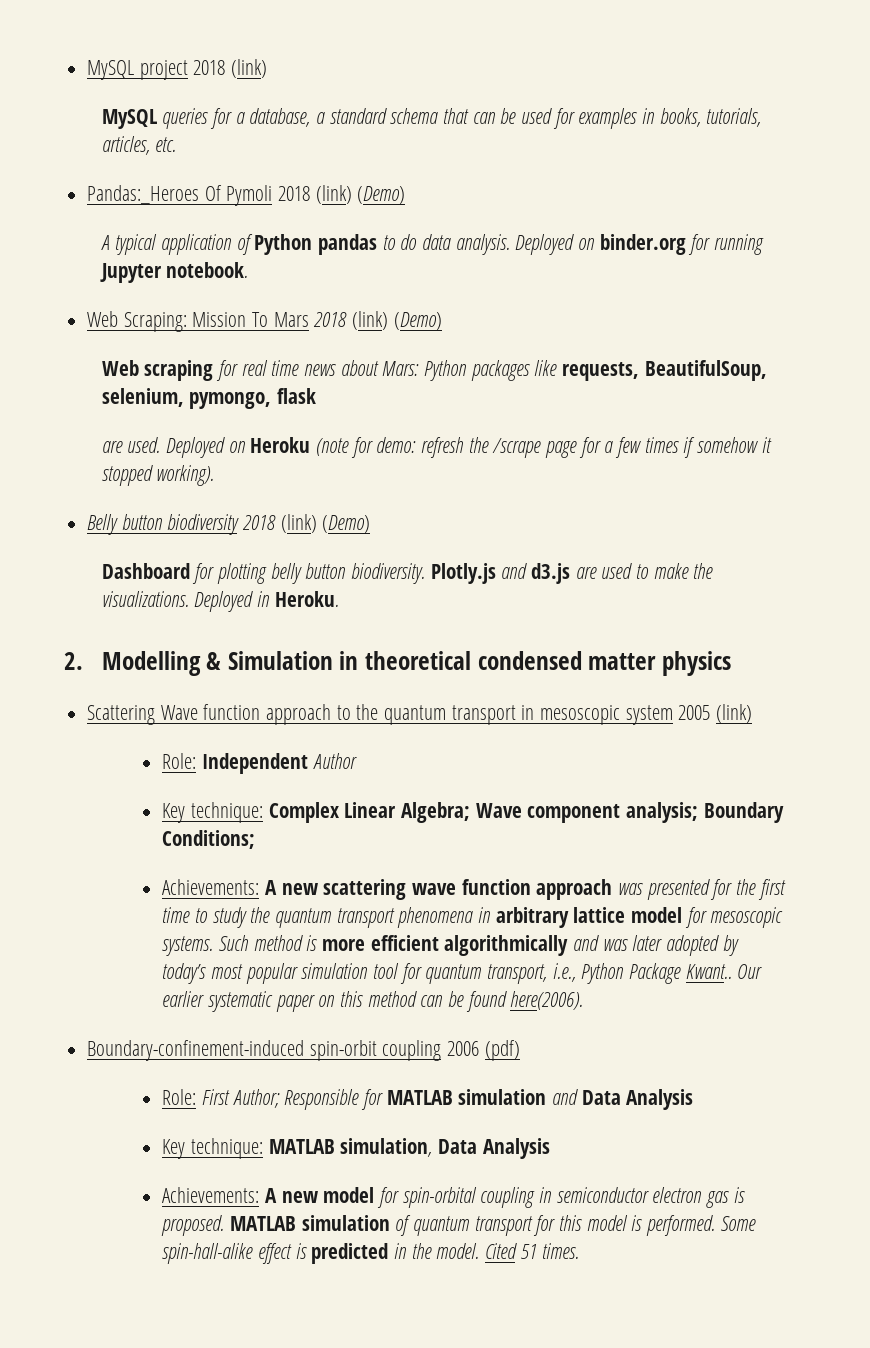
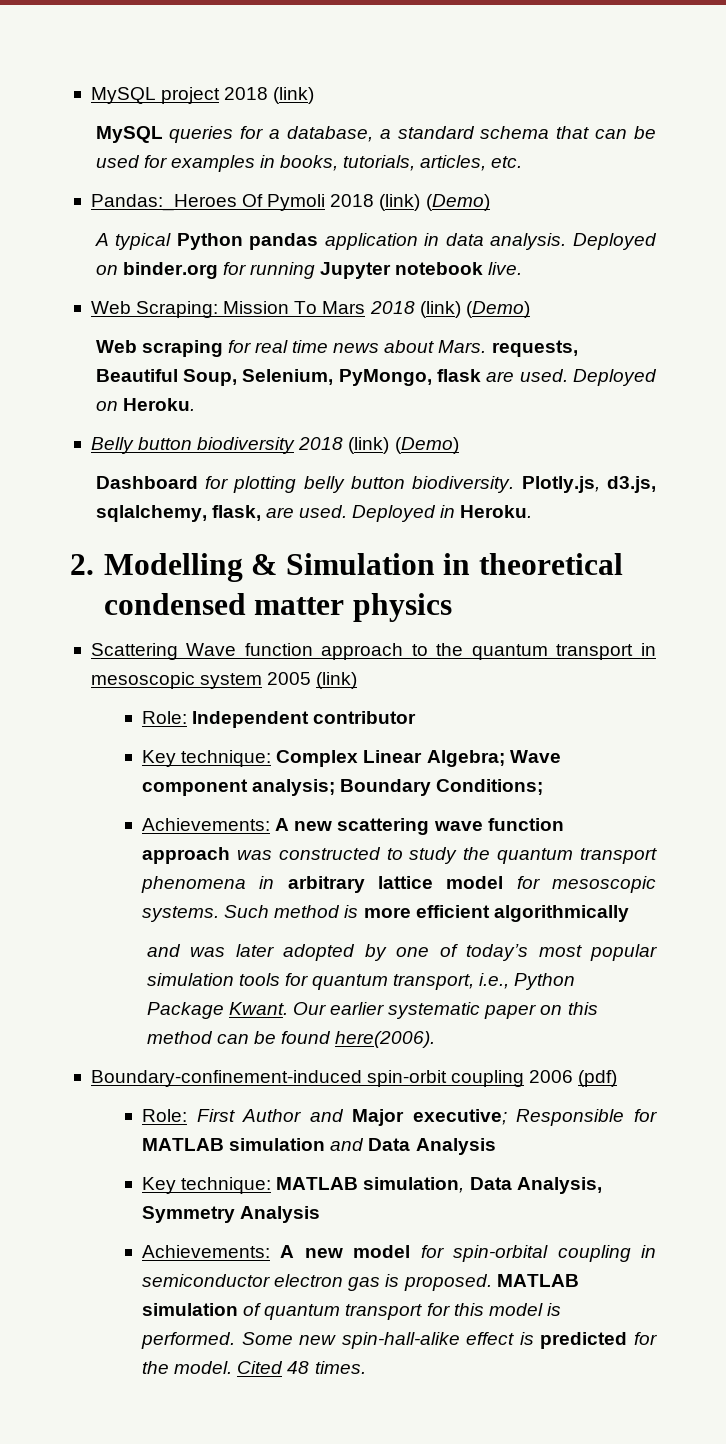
- A typical application of Python pandas to do data analysis.
+ A typical Python pandas application in data analysis.
- Deployed on binder.org for running Jupyter notebook.
+ Deployed on binder.org for running Jupyter notebook live.
- Web scraping for real time news about Mars: Python packages like requests, BeautifulSoup, selenium, pymongo, flask
- are used.
+ Web scraping for real time news about Mars. requests, Beautiful Soup, Selenium, PyMongo, flask are used.
- Deployed on Heroku (note for demo: refresh the /scrape page for a few times if somehow it stopped working).
+ Deployed on Heroku.
- Plotly.js and d3.js are used to make the visualizations.
+ Plotly.js, d3.js, sqlalchemy, flask, are used.
- Role: Independent Author
+ Role: Independent contributor
- Achievements: A new scattering wave function approach was presented for the first time to study the quantum transport phenomena in arbitrary lattice model for mesoscopic systems.
+ Achievements: A new scattering wave function approach was constructed to study the quantum transport phenomena in arbitrary lattice model for mesoscopic systems.
- Such method is more efficient algorithmically and was later adopted by today’s most popular simulation tool for quantum transport, i.e., Python Package Kwant..
+ Such method is more efficient algorithmically
+ and was later adopted by one of today’s most popular simulation tools for quantum transport, i.e., Python Package Kwant.
- Role: First Author; Responsible for MATLAB simulation and Data Analysis
+ Role: First Author and Major executive; Responsible for MATLAB simulation and Data Analysis
- Key technique: MATLAB simulation, Data Analysis
+ Key technique: MATLAB simulation, Data Analysis, Symmetry Analysis
- Some spin-hall-alike effect is predicted in the model.
+ Some new spin-hall-alike effect is predicted for the model.
- Cited 51 times.
+ Cited 48 times.

